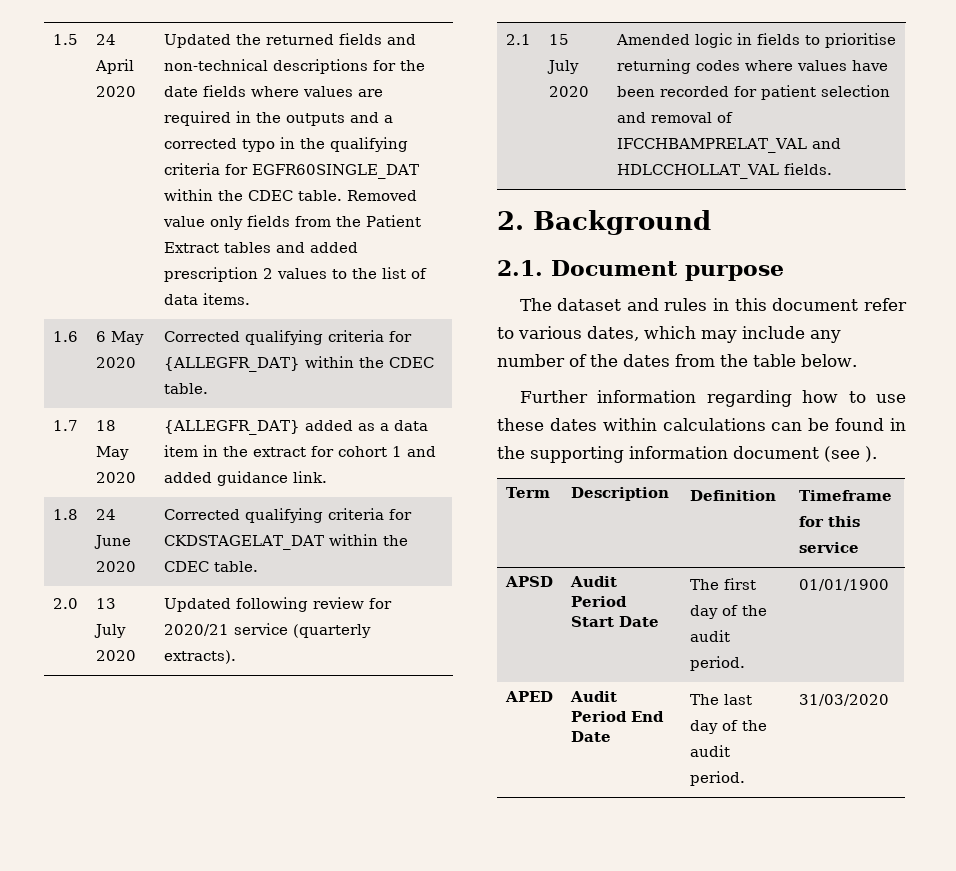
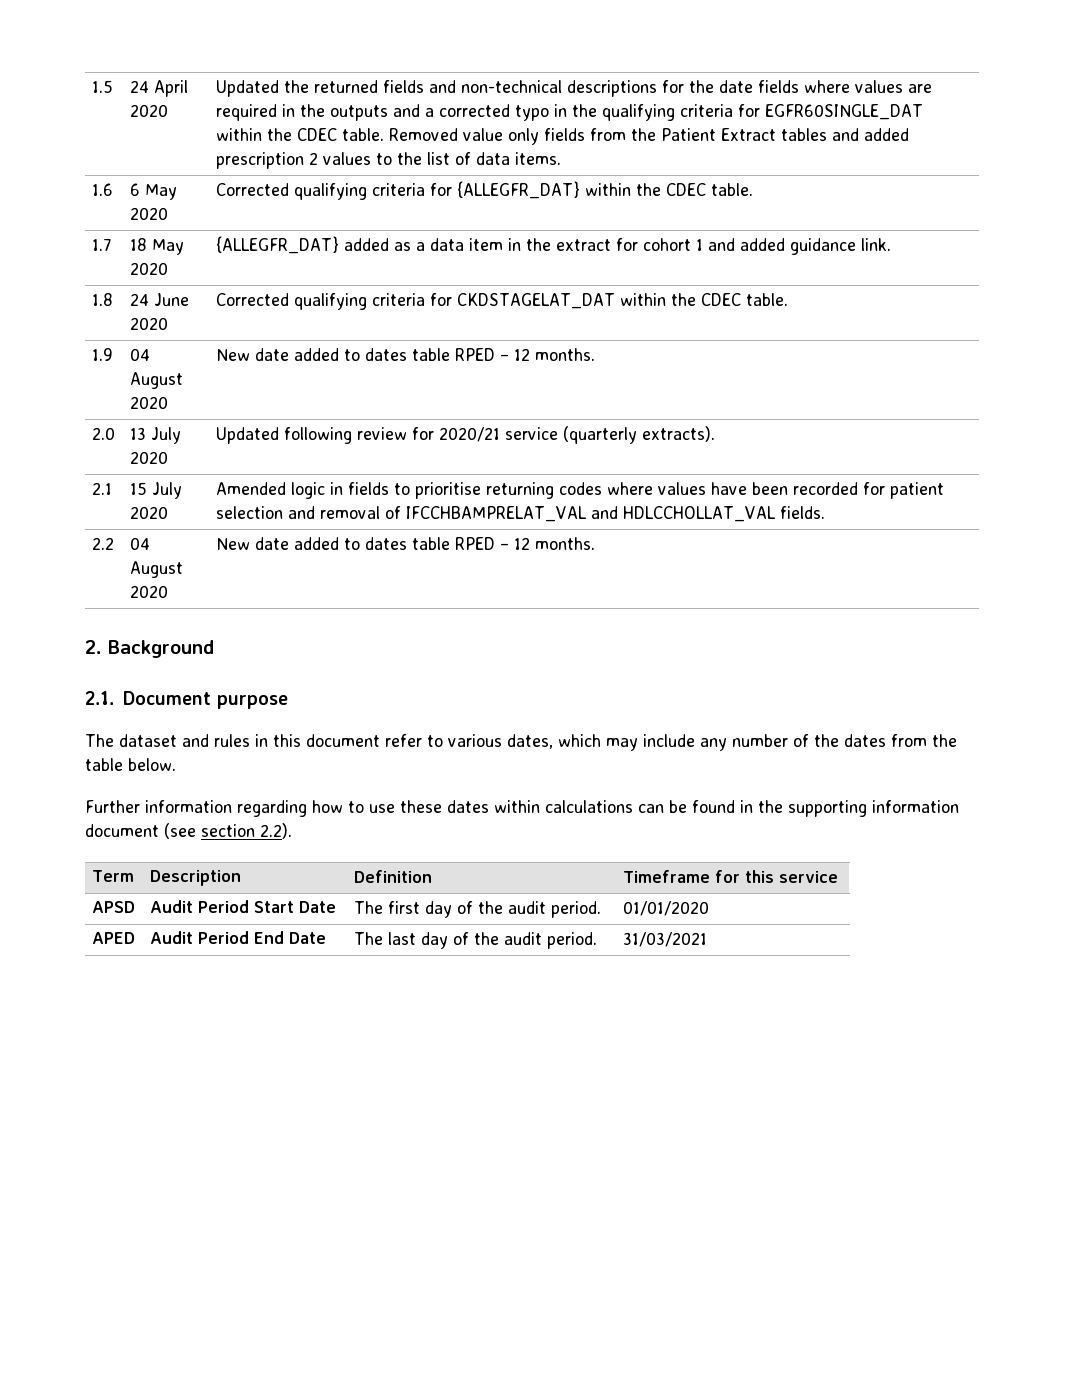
+ 1.9 | 04 August 2020 | New date added to dates table RPED – 12 months.
+ 2.2 | 04 August 2020 | New date added to dates table RPED – 12 months.
- Further information regarding how to use these dates within calculations can be found in the supporting information document (see ).
+ Further information regarding how to use these dates within calculations can be found in the supporting information document (see section 2.2).
- APSD | Audit Period Start Date | The first day of the audit period. | 01/01/1900
+ APSD | Audit Period Start Date | The first day of the audit period. | 01/01/2020
- APED | Audit Period End Date | The last day of the audit period. | 31/03/2020
+ APED | Audit Period End Date | The last day of the audit period. | 31/03/2021

